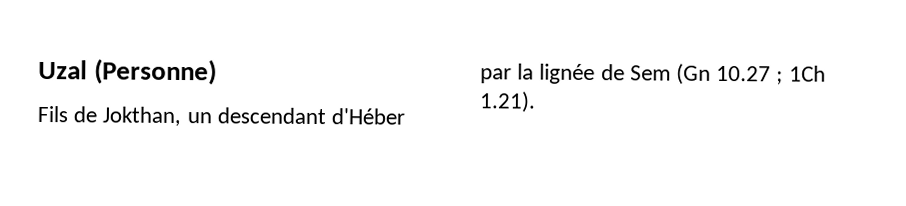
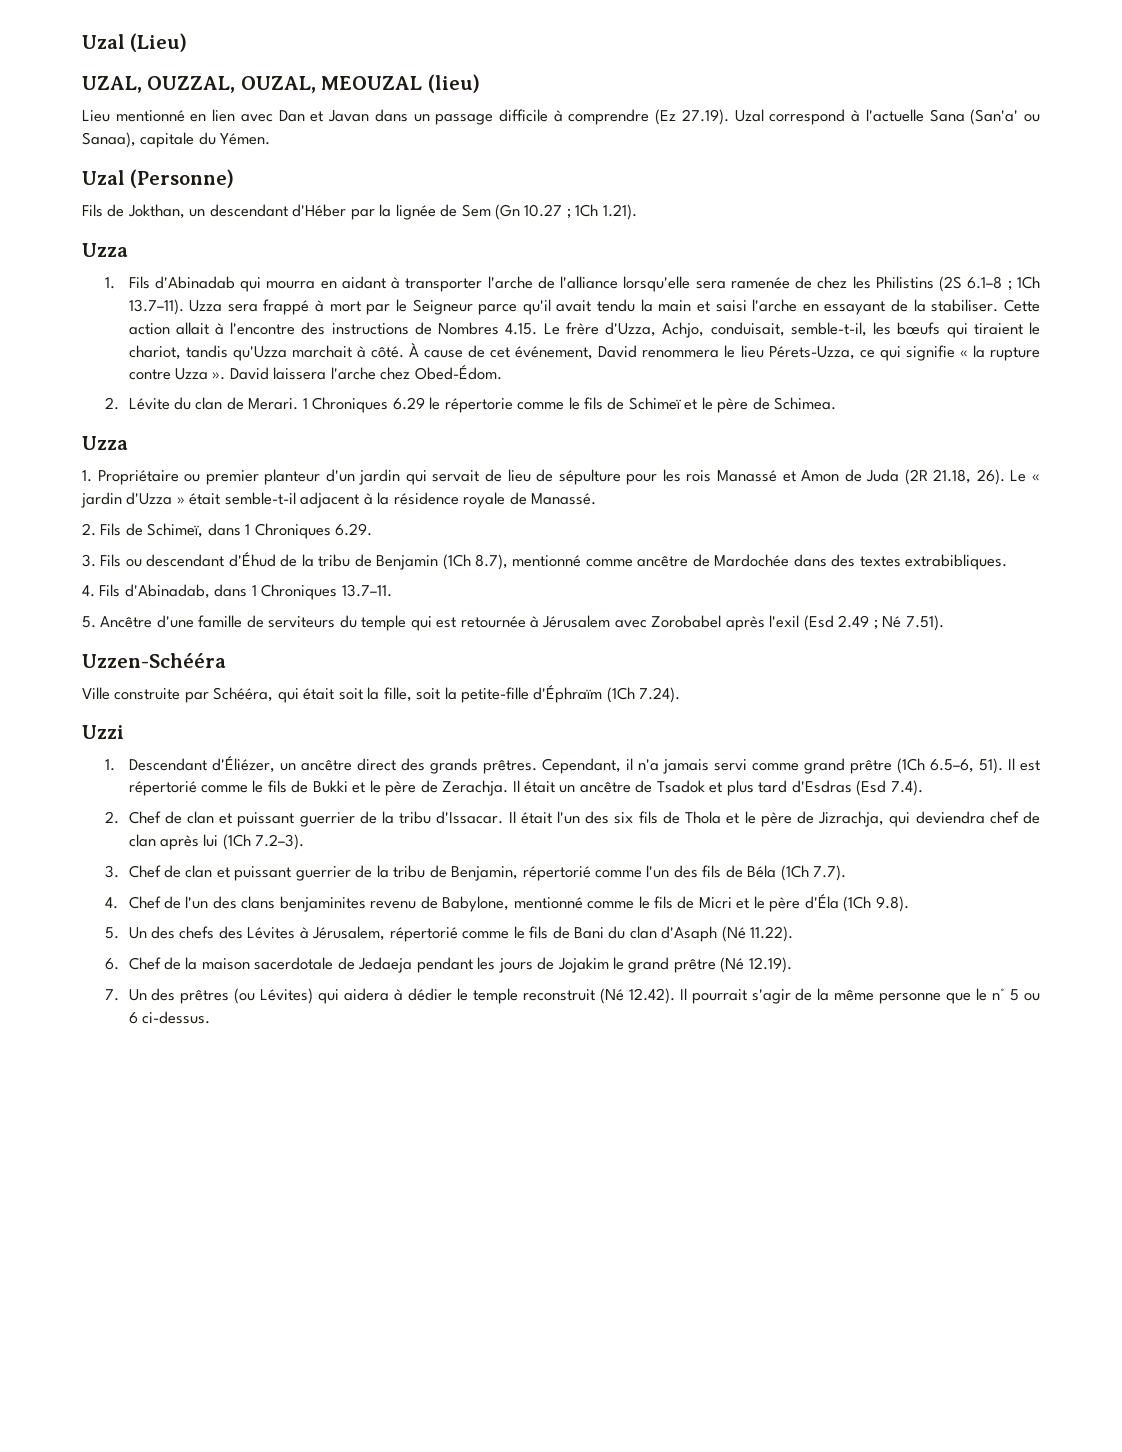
+ Uzal (Lieu)
+ UZAL, OUZZAL, OUZAL, MEOUZAL (lieu)
+ Lieu mentionné en lien avec Dan et Javan dans un passage difficile à comprendre (Ez 27.19). Uzal correspond à l'actuelle Sana (San'a' ou Sanaa), capitale du Yémen.
  Fils de Jokthan, un descendant d'Héber par la lignée de Sem (Gn 10.27 ; 1Ch 1.21).
+ Uzza
+ 1. Fils d'Abinadab qui mourra en aidant à transporter l'arche de l'alliance lorsqu'elle sera ramenée de chez les Philistins (2S 6.1–8 ; 1Ch 13.7–11). Uzza sera frappé à mort par le Seigneur parce qu'il avait tendu la main et saisi l'arche en essayant de la stabiliser. Cette action allait à l'encontre des instructions de Nombres 4.15. Le frère d'Uzza, Achjo, conduisait, semble-t-il, les bœufs qui tiraient le chariot, tandis qu'Uzza marchait à côté. À cause de cet événement, David renommera le lieu Pérets-Uzza, ce qui signifie « la rupture contre Uzza ». David laissera l'arche chez Obed-Édom.
+ 2. Lévite du clan de Merari. 1 Chroniques 6.29 le répertorie comme le fils de Schimeï et le père de Schimea.
+ Uzza
+ 1. Propriétaire ou premier planteur d'un jardin qui servait de lieu de sépulture pour les rois Manassé et Amon de Juda (2R 21.18, 26). Le « jardin d'Uzza » était semble-t-il adjacent à la résidence royale de Manassé.
+ 2. Fils de Schimeï, dans 1 Chroniques 6.29.
+ 3. Fils ou descendant d'Éhud de la tribu de Benjamin (1Ch 8.7), mentionné comme ancêtre de Mardochée dans des textes extrabibliques.
+ 4. Fils d'Abinadab, dans 1 Chroniques 13.7–11.
+ 5. Ancêtre d'une famille de serviteurs du temple qui est retournée à Jérusalem avec Zorobabel après l'exil (Esd 2.49 ; Né 7.51).
+ Uzzen-Schééra
+ Ville construite par Schééra, qui était soit la fille, soit la petite-fille d'Éphraïm (1Ch 7.24).
+ Uzzi
+ 1. Descendant d'Éliézer, un ancêtre direct des grands prêtres. Cependant, il n'a jamais servi comme grand prêtre (1Ch 6.5–6, 51). Il est répertorié comme le fils de Bukki et le père de Zerachja. Il était un ancêtre de Tsadok et plus tard d'Esdras (Esd 7.4).
+ 2. Chef de clan et puissant guerrier de la tribu d'Issacar. Il était l'un des six fils de Thola et le père de Jizrachja, qui deviendra chef de clan après lui (1Ch 7.2–3).
+ 3. Chef de clan et puissant guerrier de la tribu de Benjamin, répertorié comme l'un des fils de Béla (1Ch 7.7).
+ 4. Chef de l'un des clans benjaminites revenu de Babylone, mentionné comme le fils de Micri et le père d'Éla (1Ch 9.8).
+ 5. Un des chefs des Lévites à Jérusalem, répertorié comme le fils de Bani du clan d'Asaph (Né 11.22).
+ 6. Chef de la maison sacerdotale de Jedaeja pendant les jours de Jojakim le grand prêtre (Né 12.19).
+ 7. Un des prêtres (ou Lévites) qui aidera à dédier le temple reconstruit (Né 12.42). Il pourrait s'agir de la même personne que le n° 5 ou 6 ci-dessus.

